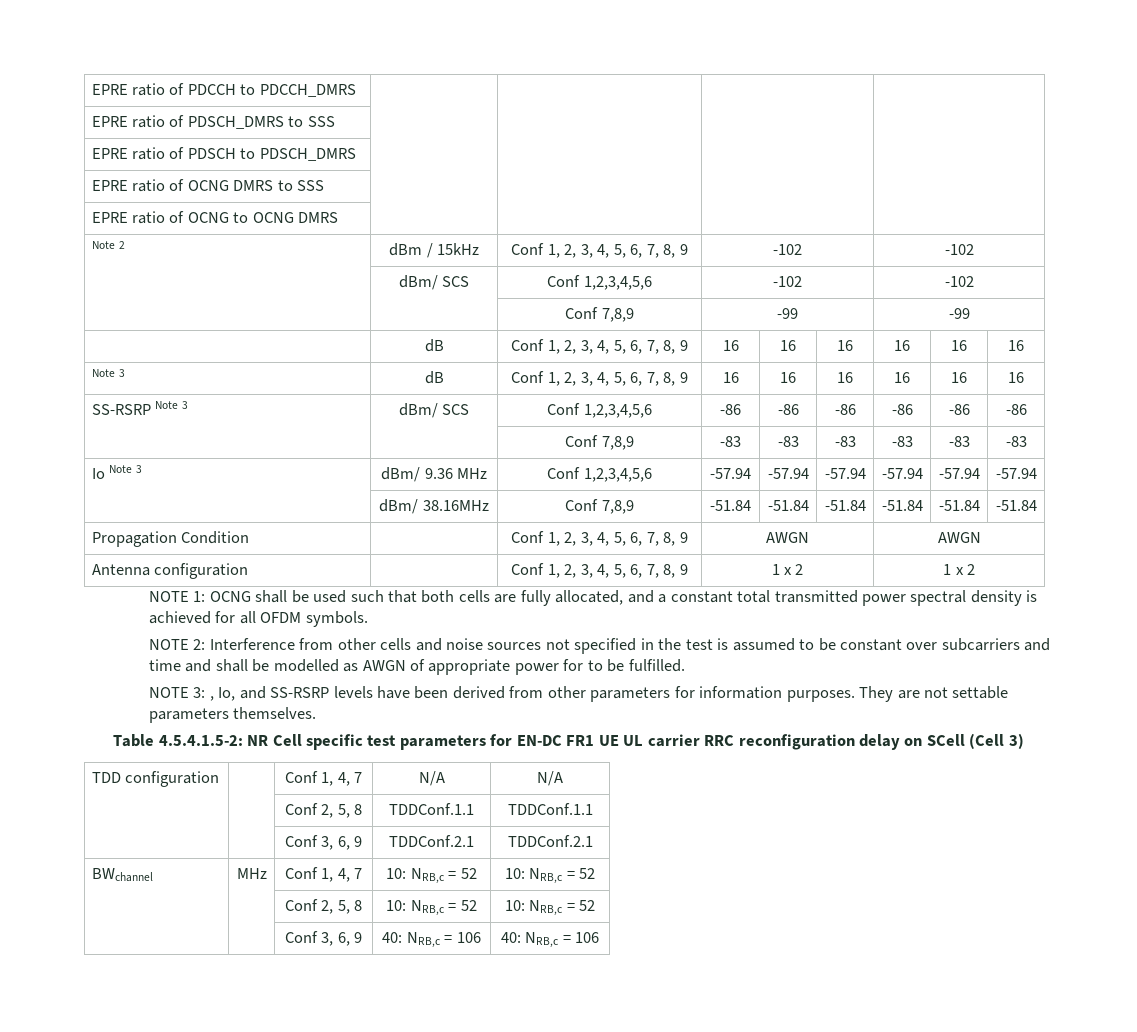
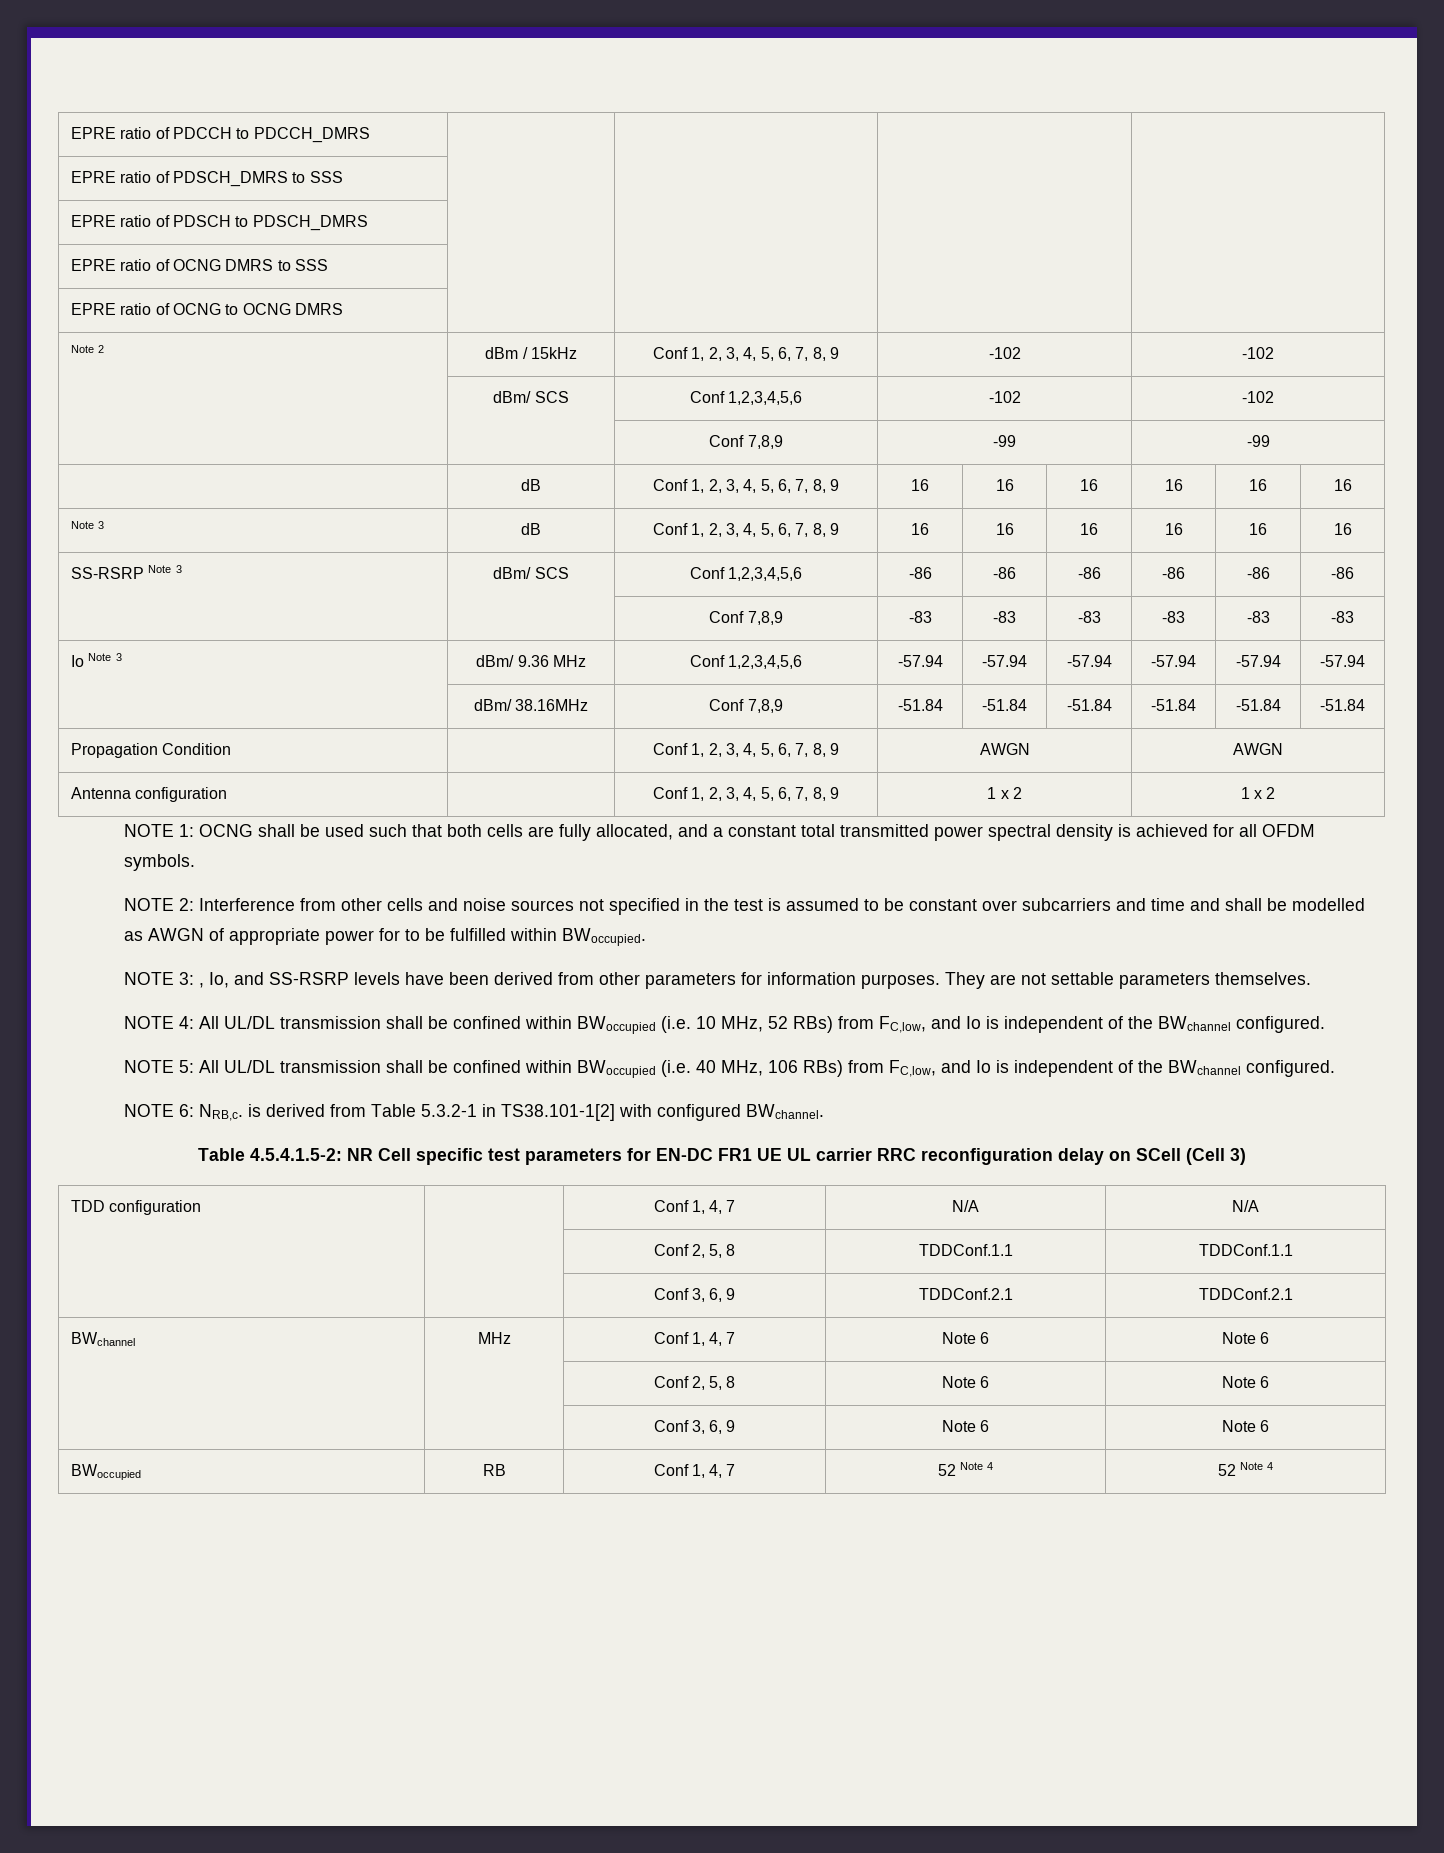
- NOTE 2: Interference from other cells and noise sources not specified in the test is assumed to be constant over subcarriers and time and shall be modelled as AWGN of appropriate power for to be fulfilled.
+ NOTE 2: Interference from other cells and noise sources not specified in the test is assumed to be constant over subcarriers and time and shall be modelled as AWGN of appropriate power for to be fulfilled within BWoccupied.
+ NOTE 4: All UL/DL transmission shall be confined within BWoccupied (i.e. 10 MHz, 52 RBs) from FC,low, and Io is independent of the BWchannel configured.
+ NOTE 5: All UL/DL transmission shall be confined within BWoccupied (i.e. 40 MHz, 106 RBs) from FC,low, and Io is independent of the BWchannel configured.
+ NOTE 6: NRB,c. is derived from Table 5.3.2-1 in TS38.101-1[2] with configured BWchannel.
- BWchannel | MHz | Conf 1, 4, 7 | 10: NRB,c = 52 | 10: NRB,c = 52
- | | Conf 2, 5, 8 | 10: NRB,c = 52 | 10: NRB,c = 52
- | | Conf 3, 6, 9 | 40: NRB,c = 106 | 40: NRB,c = 106
+ BWchannel | MHz | Conf 1, 4, 7 | Note 6 | Note 6
+ | | Conf 2, 5, 8 | Note 6 | Note 6
+ | | Conf 3, 6, 9 | Note 6 | Note 6
+ BWoccupied | RB | Conf 1, 4, 7 | 52 Note 4 | 52 Note 4

